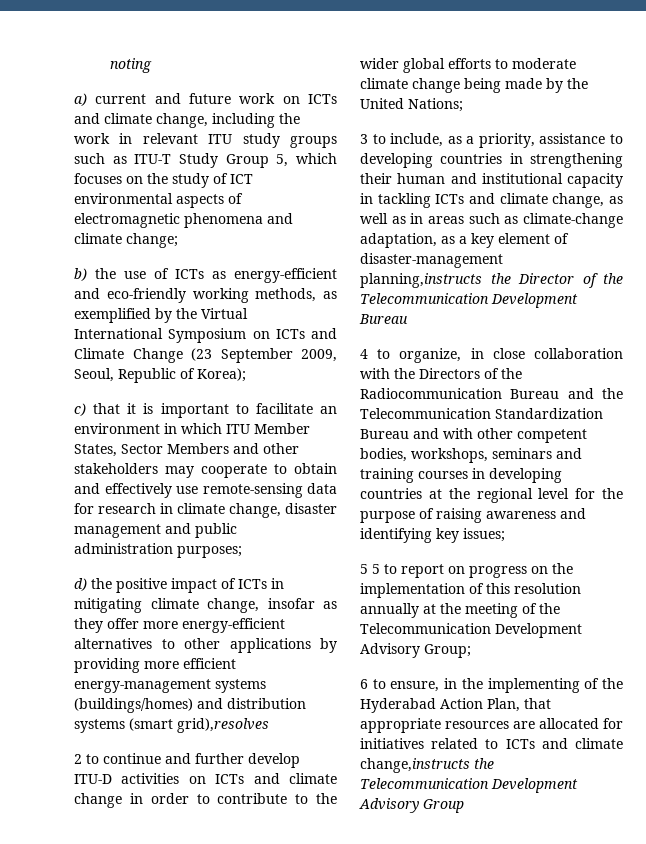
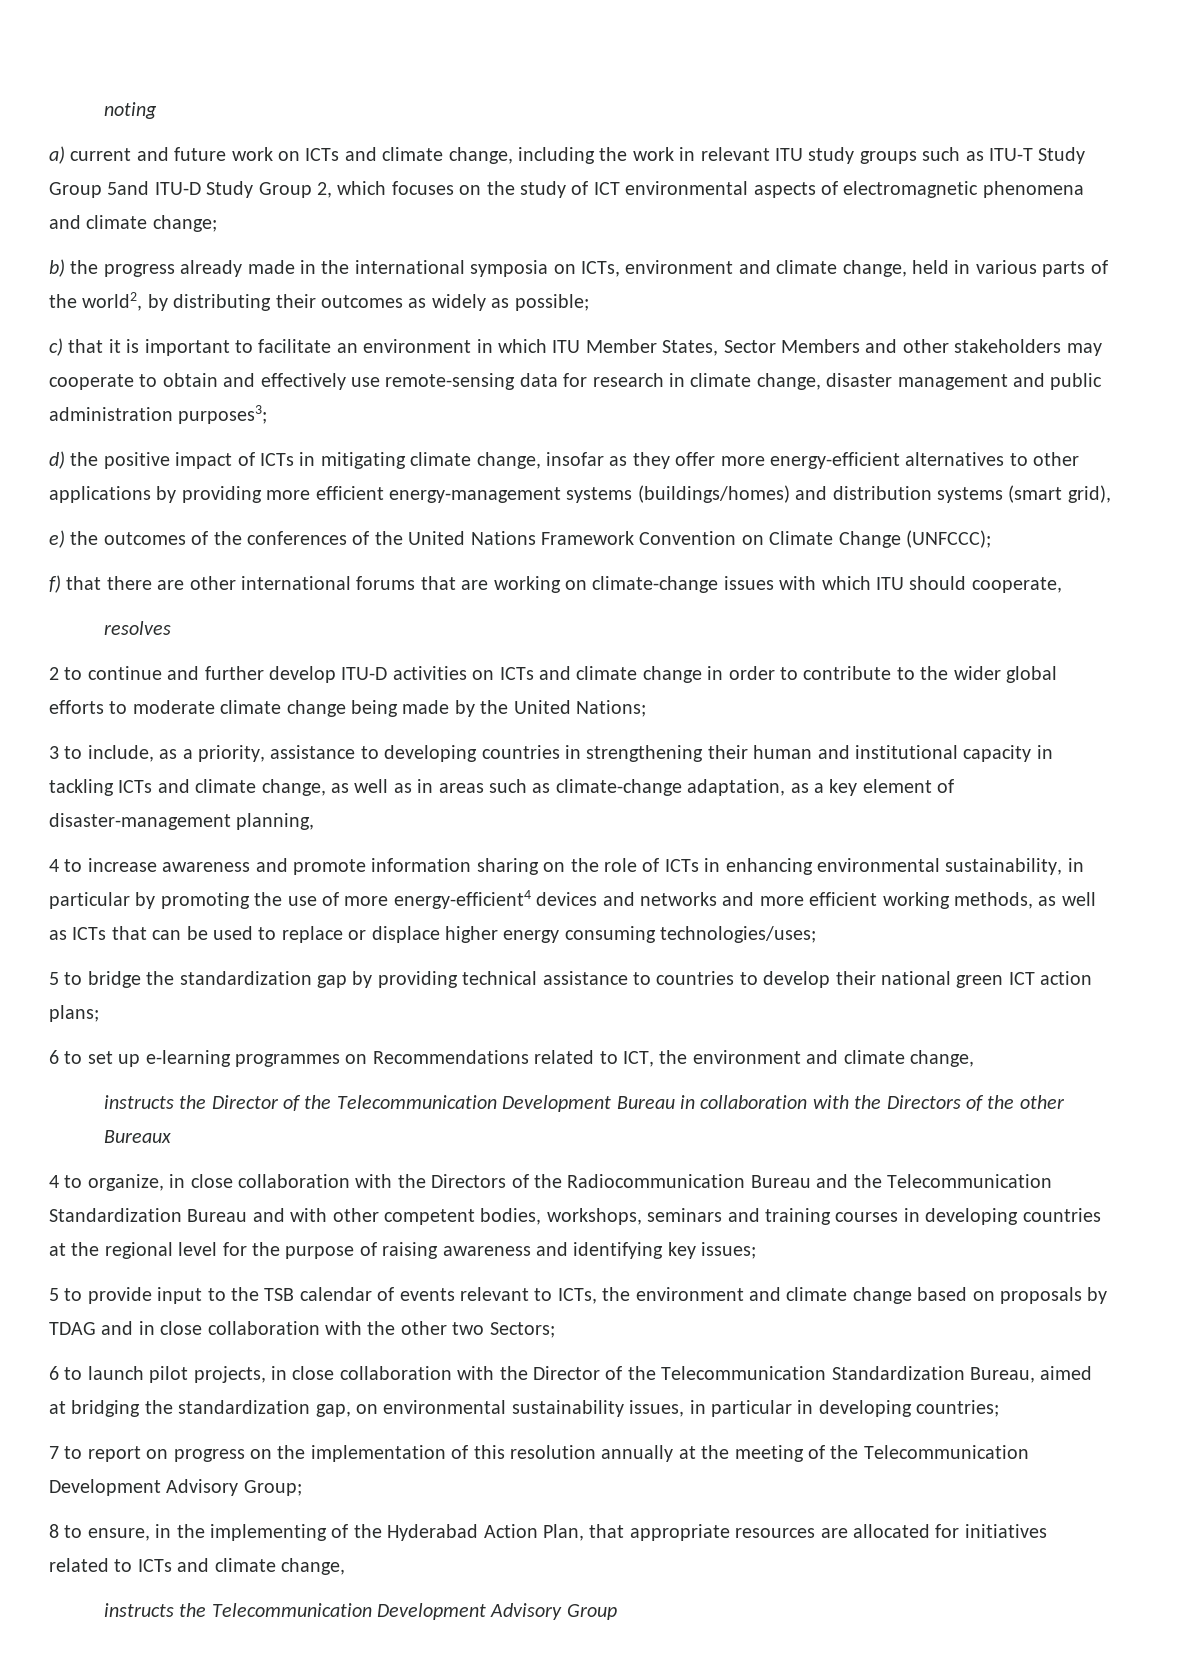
- a) current and future work on ICTs and climate change, including the work in relevant ITU study groups such as ITU-T Study Group 5, which focuses on the study of ICT environmental aspects of electromagnetic phenomena and climate change;
+ a) current and future work on ICTs and climate change, including the work in relevant ITU study groups such as ITU-T Study Group 5and ITU-D Study Group 2, which focuses on the study of ICT environmental aspects of electromagnetic phenomena and climate change;
- b) the use of ICTs as energy-efficient and eco-friendly working methods, as exemplified by the Virtual International Symposium on ICTs and Climate Change (23 September 2009, Seoul, Republic of Korea);
+ b) the progress already made in the international symposia on ICTs, environment and climate change, held in various parts of the world2, by distributing their outcomes as widely as possible;
- c) that it is important to facilitate an environment in which ITU Member States, Sector Members and other stakeholders may cooperate to obtain and effectively use remote-sensing data for research in climate change, disaster management and public administration purposes;
+ c) that it is important to facilitate an environment in which ITU Member States, Sector Members and other stakeholders may cooperate to obtain and effectively use remote-sensing data for research in climate change, disaster management and public administration purposes3;
- d) the positive impact of ICTs in mitigating climate change, insofar as they offer more energy-efficient alternatives to other applications by providing more efficient energy-management systems (buildings/homes) and distribution systems (smart grid),resolves
+ d) the positive impact of ICTs in mitigating climate change, insofar as they offer more energy-efficient alternatives to other applications by providing more efficient energy-management systems (buildings/homes) and distribution systems (smart grid),
+ e) the outcomes of the conferences of the United Nations Framework Convention on Climate Change (UNFCCC);
+ f) that there are other international forums that are working on climate-change issues with which ITU should cooperate,
+ resolves
- 3 to include, as a priority, assistance to developing countries in strengthening their human and institutional capacity in tackling ICTs and climate change, as well as in areas such as climate-change adaptation, as a key element of disaster-management planning,instructs the Director of the Telecommunication Development Bureau
+ 3 to include, as a priority, assistance to developing countries in strengthening their human and institutional capacity in tackling ICTs and climate change, as well as in areas such as climate-change adaptation, as a key element of disaster-management planning,
+ 4 to increase awareness and promote information sharing on the role of ICTs in enhancing environmental sustainability, in particular by promoting the use of more energy-efficient4 devices and networks and more efficient working methods, as well as ICTs that can be used to replace or displace higher energy consuming technologies/uses;
+ 5 to bridge the standardization gap by providing technical assistance to countries to develop their national green ICT action plans;
+ 6 to set up e-learning programmes on Recommendations related to ICT, the environment and climate change,
+ instructs the Director of the Telecommunication Development Bureau in collaboration with the Directors of the other Bureaux
- 5 5 to report on progress on the implementation of this resolution annually at the meeting of the Telecommunication Development Advisory Group;
+ 5 to provide input to the TSB calendar of events relevant to ICTs, the environment and climate change based on proposals by TDAG and in close collaboration with the other two Sectors;
+ 6 to launch pilot projects, in close collaboration with the Director of the Telecommunication Standardization Bureau, aimed at bridging the standardization gap, on environmental sustainability issues, in particular in developing countries;
+ 7 to report on progress on the implementation of this resolution annually at the meeting of the Telecommunication Development Advisory Group;
- 6 to ensure, in the implementing of the Hyderabad Action Plan, that appropriate resources are allocated for initiatives related to ICTs and climate change,instructs the Telecommunication Development Advisory Group
+ 8 to ensure, in the implementing of the Hyderabad Action Plan, that appropriate resources are allocated for initiatives related to ICTs and climate change,
+ instructs the Telecommunication Development Advisory Group

